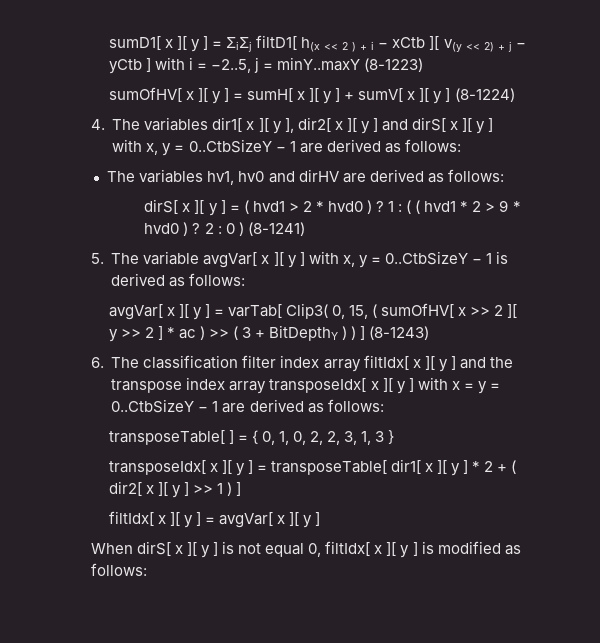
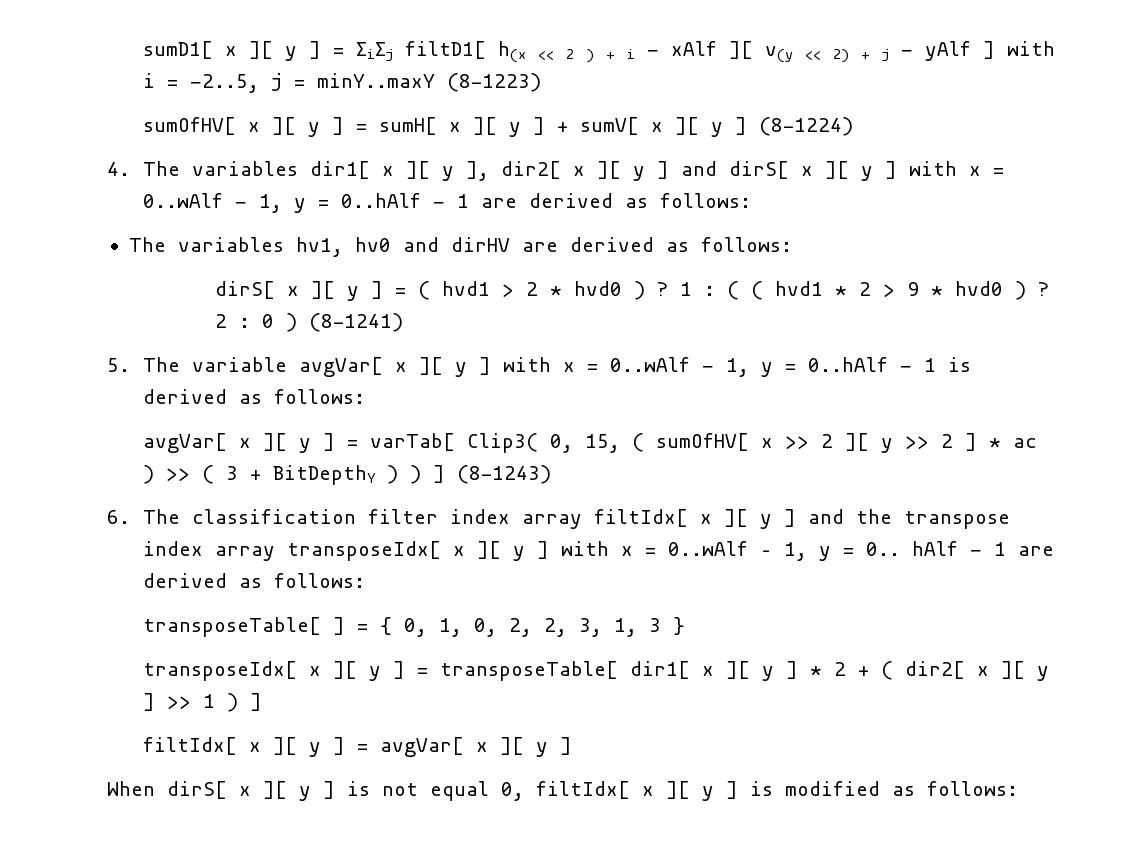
- sumD1[ x ][ y ] = ΣiΣj filtD1[ h(x << 2 ) + i − xCtb ][ v(y << 2) + j − yCtb ] with i = −2..5, j = minY..maxY (8-1223)
+ sumD1[ x ][ y ] = ΣiΣj filtD1[ h(x << 2 ) + i − xAlf ][ v(y << 2) + j − yAlf ] with i = −2..5, j = minY..maxY (8-1223)
- 4. The variables dir1[ x ][ y ], dir2[ x ][ y ] and dirS[ x ][ y ] with x, y = 0..CtbSizeY − 1 are derived as follows:
+ 4. The variables dir1[ x ][ y ], dir2[ x ][ y ] and dirS[ x ][ y ] with x = 0..wAlf − 1, y = 0..hAlf − 1 are derived as follows:
- 5. The variable avgVar[ x ][ y ] with x, y = 0..CtbSizeY − 1 is derived as follows:
+ 5. The variable avgVar[ x ][ y ] with x = 0..wAlf − 1, y = 0..hAlf − 1 is derived as follows:
- 6. The classification filter index array filtIdx[ x ][ y ] and the transpose index array transposeIdx[ x ][ y ] with x = y = 0..CtbSizeY − 1 are derived as follows:
+ 6. The classification filter index array filtIdx[ x ][ y ] and the transpose index array transposeIdx[ x ][ y ] with x = 0..wAlf – 1, y = 0.. hAlf − 1 are derived as follows:

